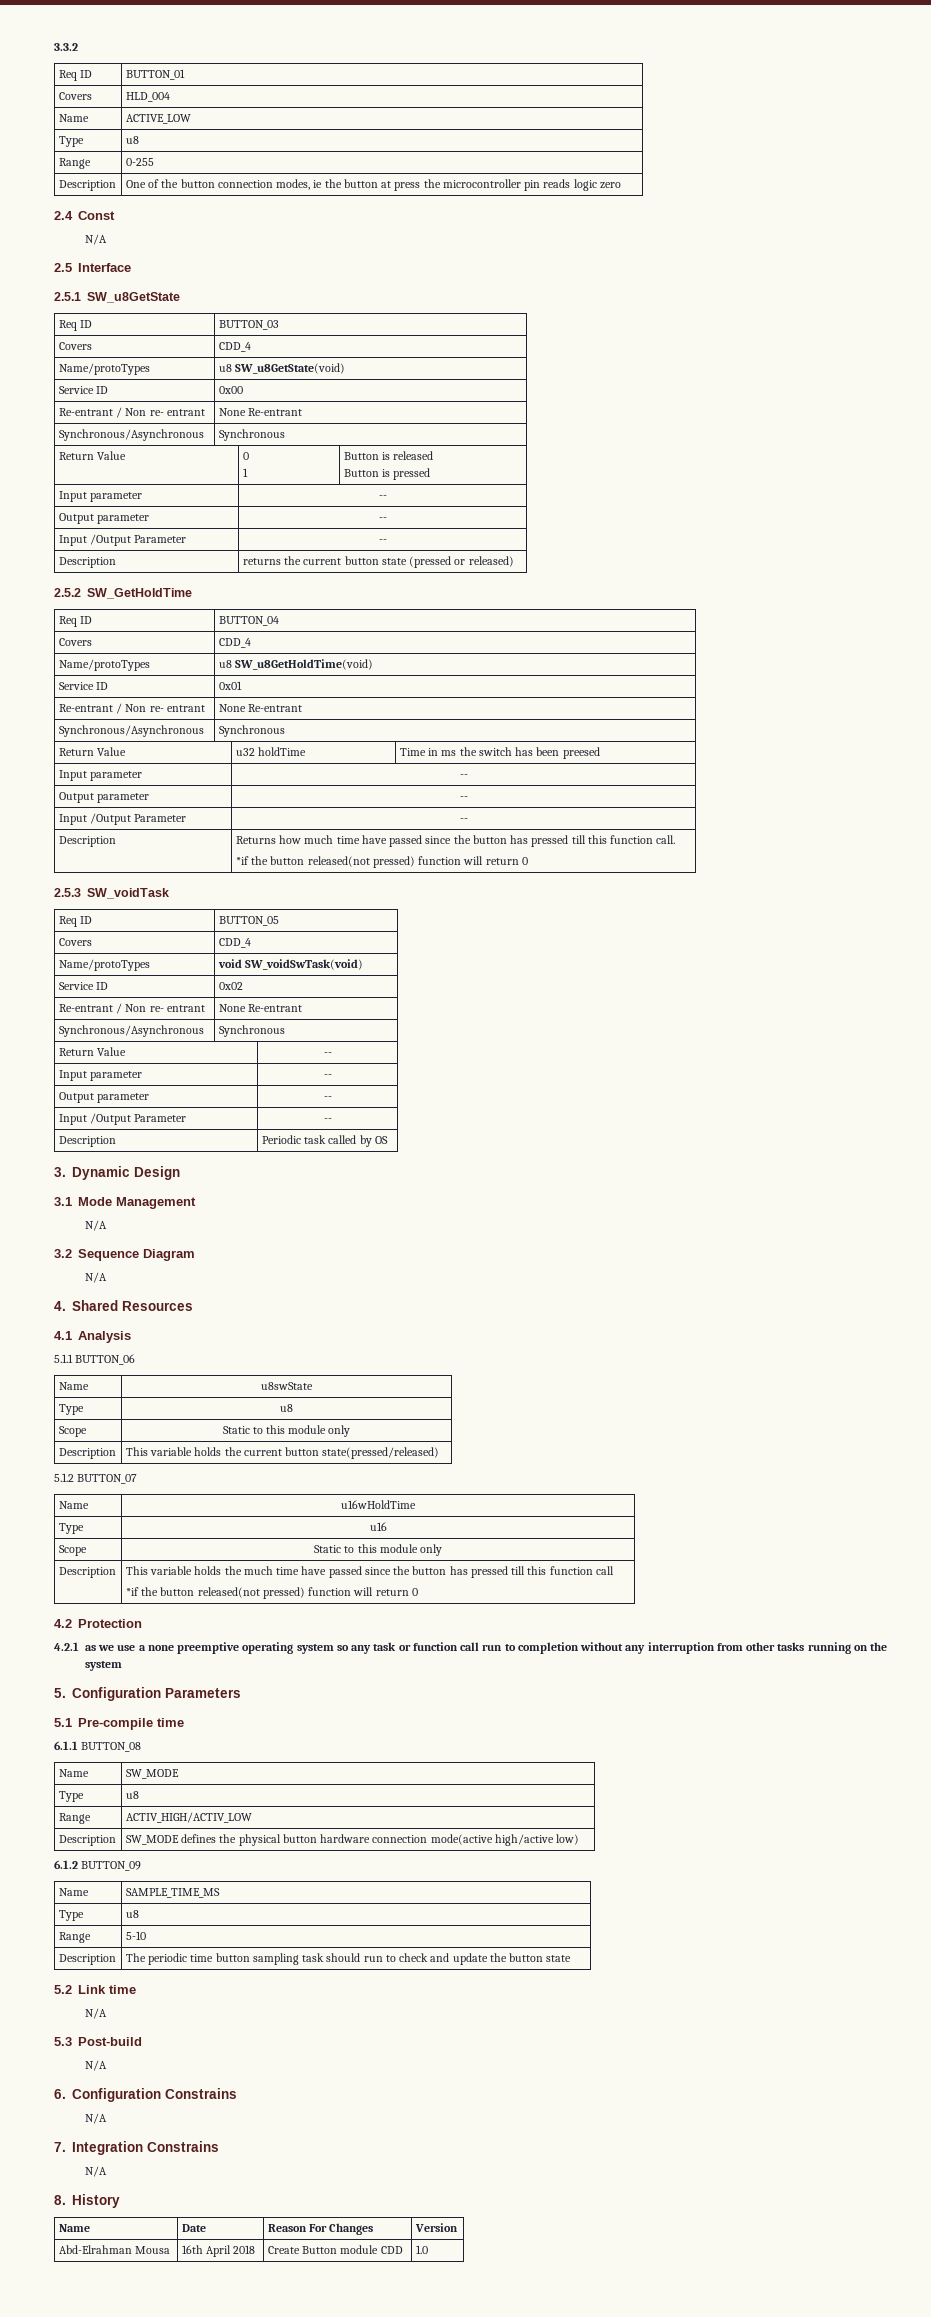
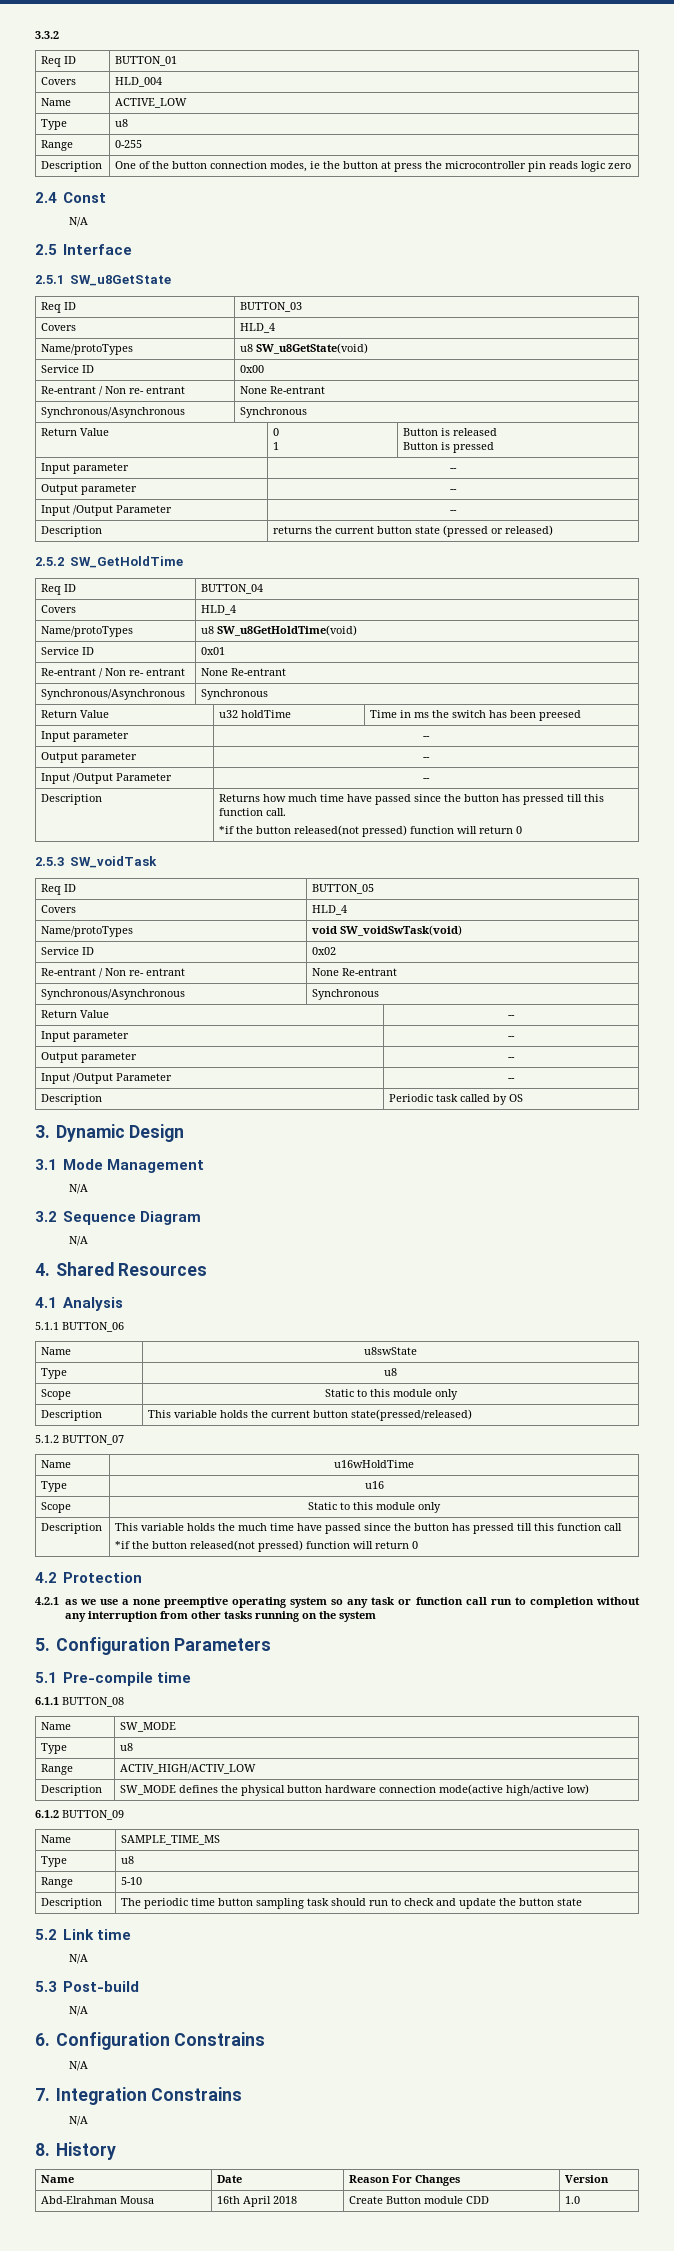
  Req ID | BUTTON_03
- Covers | CDD_4
+ Covers | HLD_4
  Req ID | BUTTON_04
- Covers | CDD_4
+ Covers | HLD_4
  Req ID | BUTTON_05
- Covers | CDD_4
+ Covers | HLD_4

